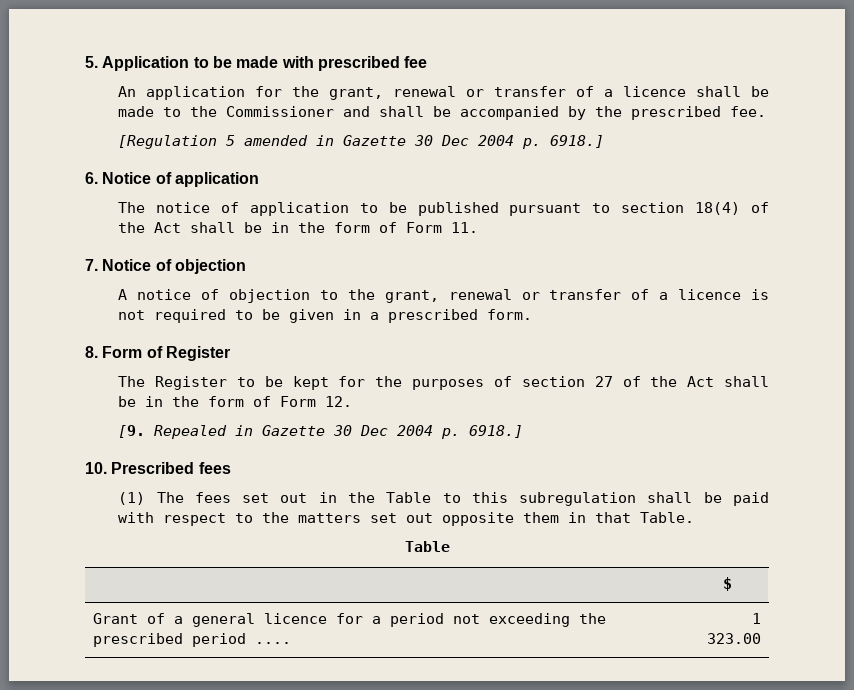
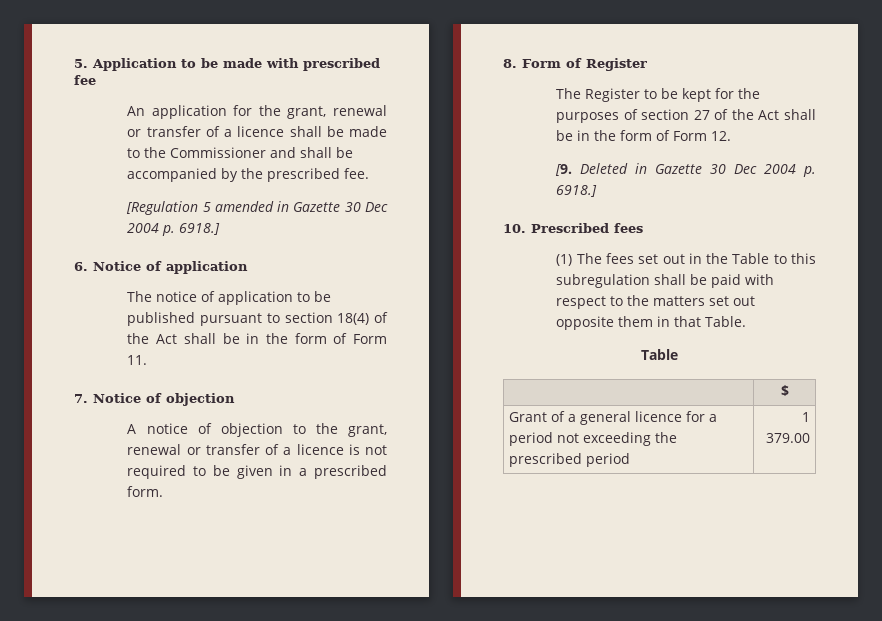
- [9. Repealed in Gazette 30 Dec 2004 p. 6918.]
+ [9. Deleted in Gazette 30 Dec 2004 p. 6918.]
- Grant of a general licence for a period not exceeding the prescribed period .... | 1 323.00
+ Grant of a general licence for a period not exceeding the prescribed period | 1 379.00

